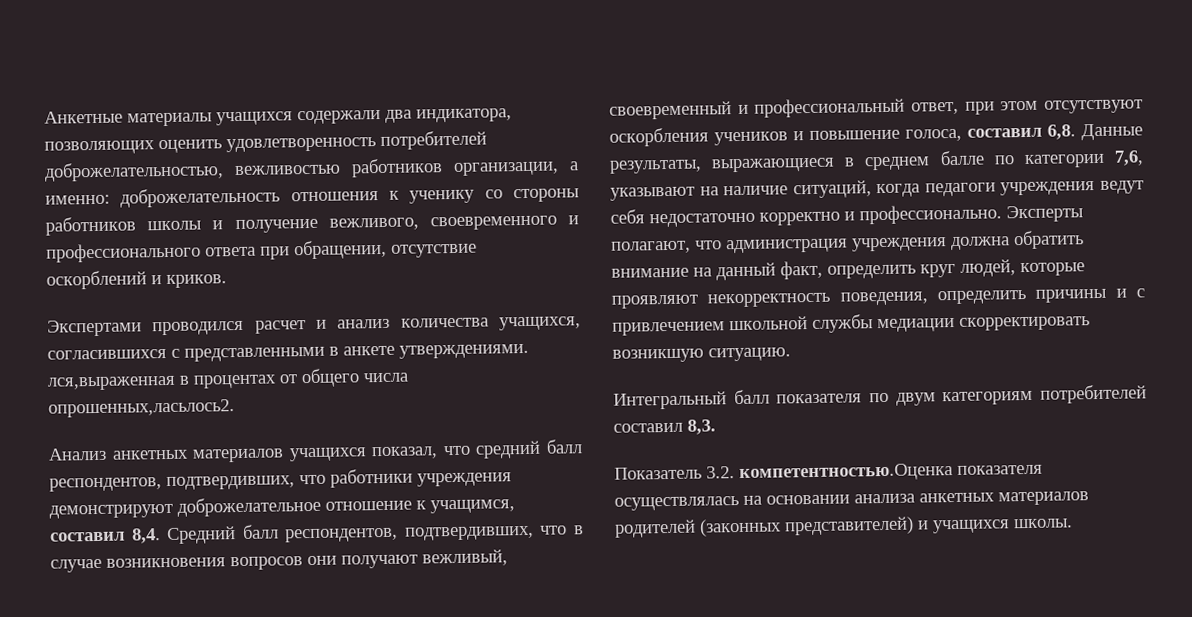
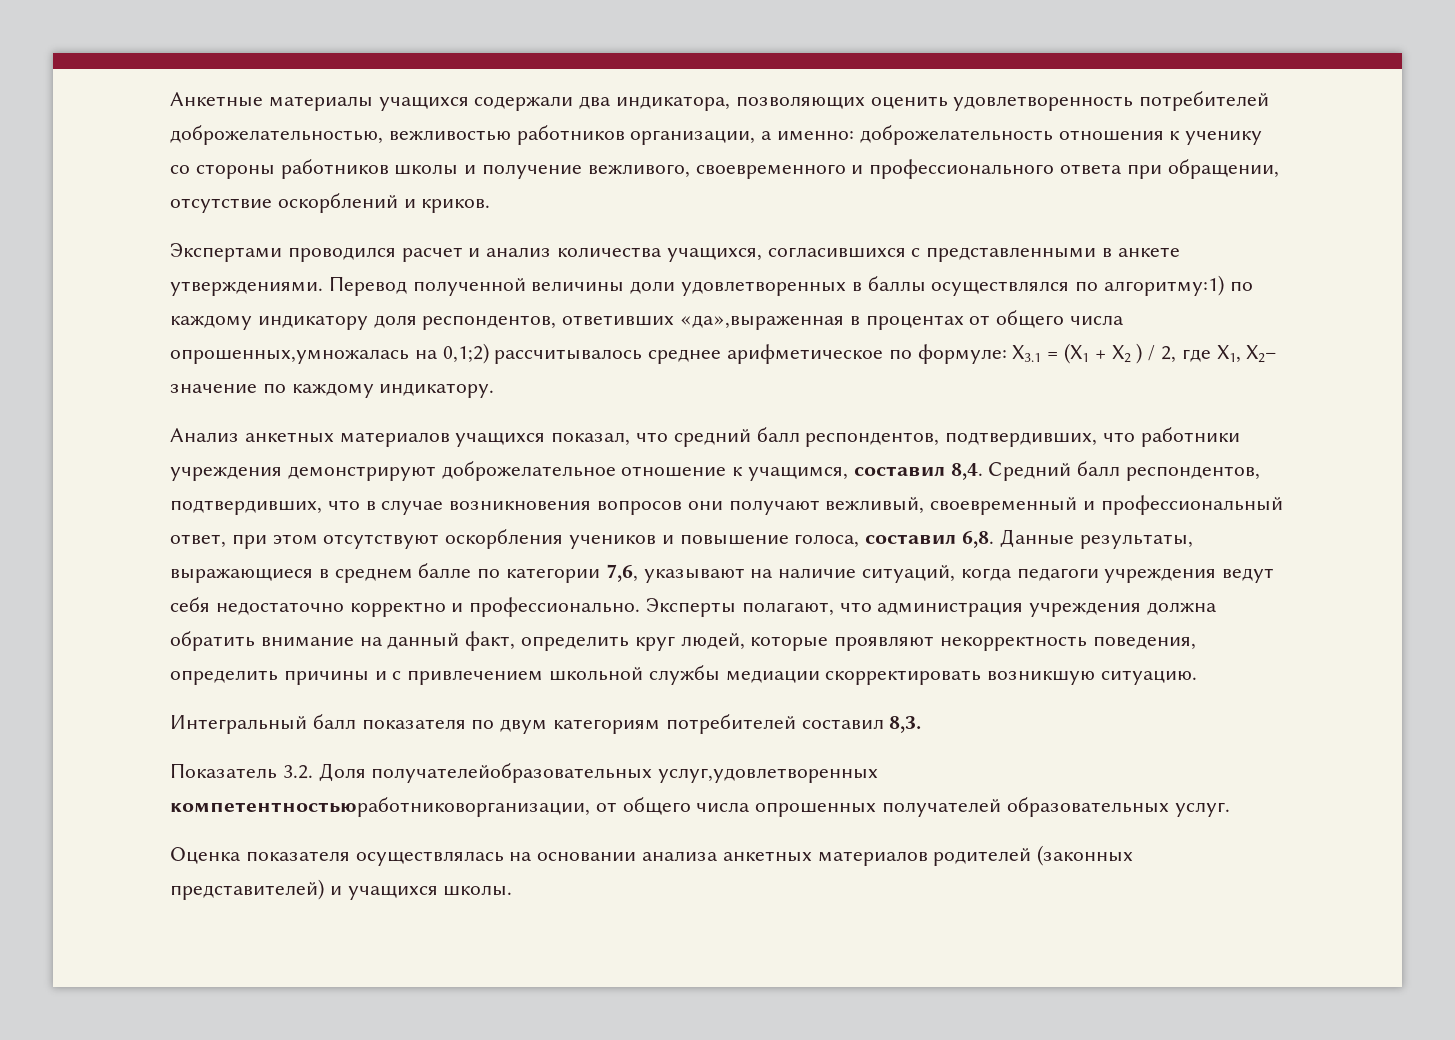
- Экспертами проводился расчет и анализ количества учащихся, согласившихся с представленными в анкете утверждениями. лся,выраженная в процентах от общего числа опрошенных,ласьлось2.
+ Экспертами проводился расчет и анализ количества учащихся, согласившихся с представленными в анкете утверждениями. Перевод полученной величины доли удовлетворенных в баллы осуществлялся по алгоритму:1) по каждому индикатору доля респондентов, ответивших «да»,выраженная в процентах от общего числа опрошенных,умножалась на 0,1;2) рассчитывалось среднее арифметическое по формуле: Х3.1 = (Х1 + Х2 ) / 2, где Х1, Х2– значение по каждому индикатору.
- Показатель 3.2. компетентностью.Оценка показателя осуществлялась на основании анализа анкетных материалов родителей (законных представителей) и учащихся школы.
+ Показатель 3.2. Доля получателейобразовательных услуг,удовлетворенных компетентностьюработниковорганизации, от общего числа опрошенных получателей образовательных услуг.
+ Оценка показателя осуществлялась на основании анализа анкетных материалов родителей (законных представителей) и учащихся школы.

